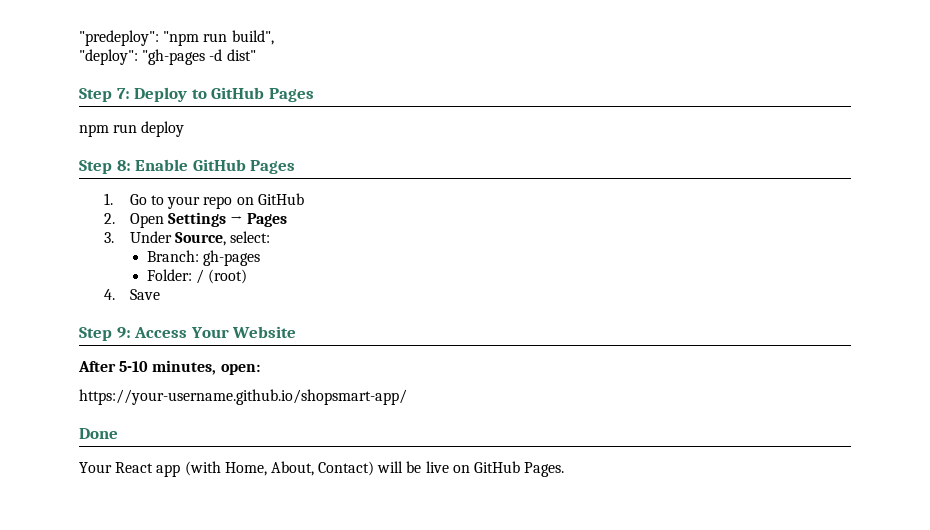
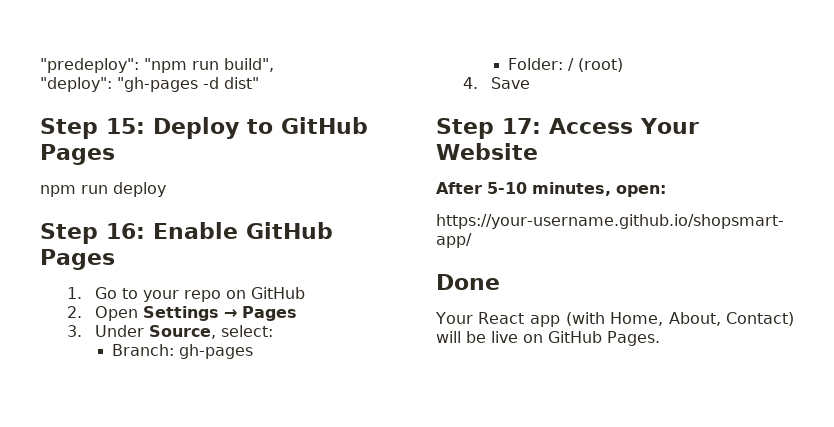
- Step 7: Deploy to GitHub Pages
+ Step 15: Deploy to GitHub Pages
- Step 8: Enable GitHub Pages
+ Step 16: Enable GitHub Pages
- Step 9: Access Your Website
+ Step 17: Access Your Website

